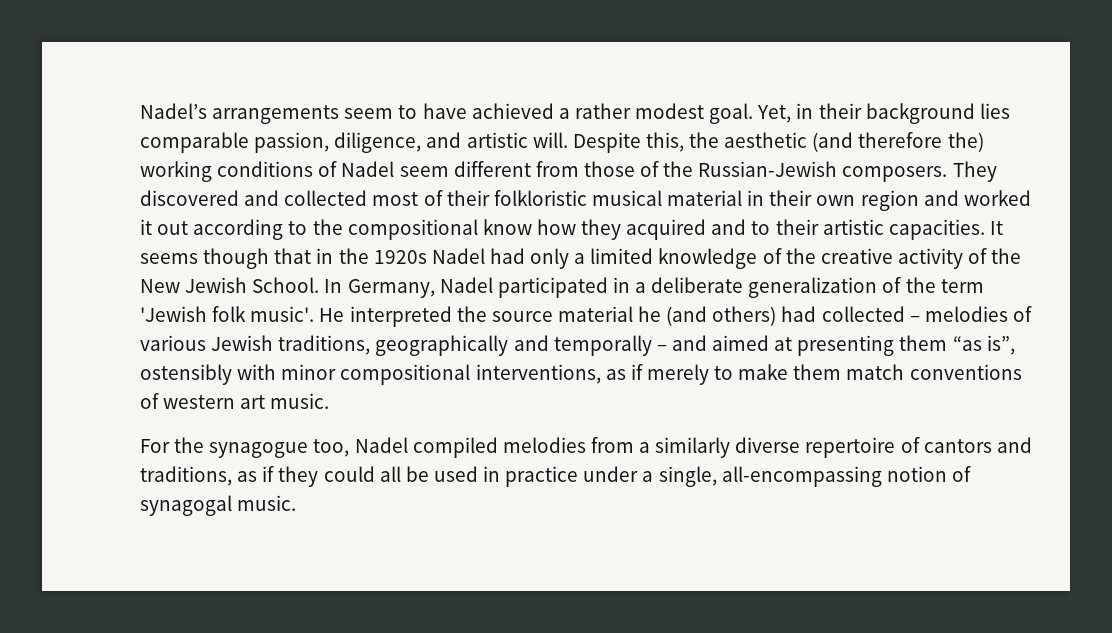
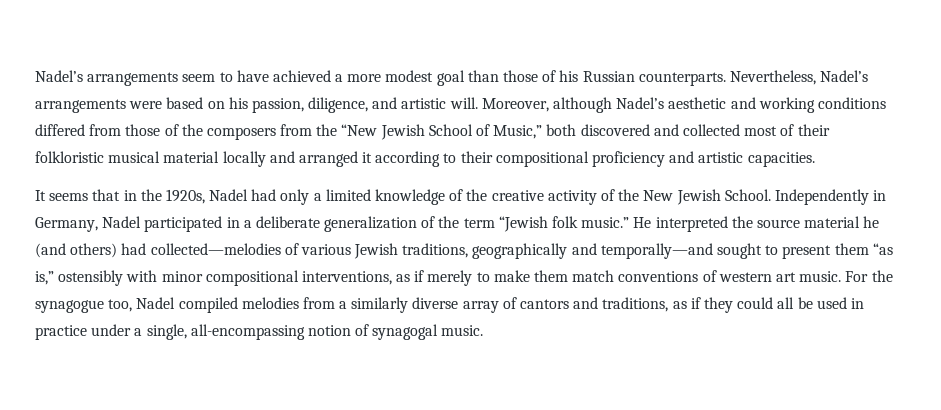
- Nadel’s arrangements seem to have achieved a rather modest goal. Yet, in their background lies comparable passion, diligence, and artistic will.
+ Nadel’s arrangements seem to have achieved a more modest goal than those of his Russian counterparts. Nevertheless, Nadel’s arrangements were based on his passion, diligence, and artistic will.
- Despite this, the aesthetic (and therefore the) working conditions of Nadel seem different from those of the Russian-Jewish composers. They discovered and collected most of their folkloristic musical material in their own region and worked it out according to the compositional know how they acquired and to their artistic capacities. It seems though that in the 1920s Nadel had only a limited knowledge of the creative activity of the New Jewish School.
+ Moreover, although Nadel’s aesthetic and working conditions differed from those of the composers from the “New Jewish School of Music,” both discovered and collected most of their folkloristic musical material locally and arranged it according to their compositional proficiency and artistic capacities.
+ It seems that in the 1920s, Nadel had only a limited knowledge of the creative activity of the New Jewish School.
- In Germany, Nadel participated in a deliberate generalization of the term 'Jewish folk music'.
+ Independently in Germany, Nadel participated in a deliberate generalization of the term “Jewish folk music.”
- He interpreted the source material he (and others) had collected – melodies of various Jewish traditions, geographically and temporally – and aimed at presenting them “as is”, ostensibly with minor compositional interventions, as if merely to make them match conventions of western art music.
- For the synagogue too, Nadel compiled melodies from a similarly diverse repertoire of cantors and traditions, as if they could all be used in practice under a single, all-encompassing notion of synagogal music.
+ He interpreted the source material he (and others) had collected—melodies of various Jewish traditions, geographically and temporally—and sought to present them “as is,” ostensibly with minor compositional interventions, as if merely to make them match conventions of western art music. For the synagogue too, Nadel compiled melodies from a similarly diverse array of cantors and traditions, as if they could all be used in practice under a single, all-encompassing notion of synagogal music.

